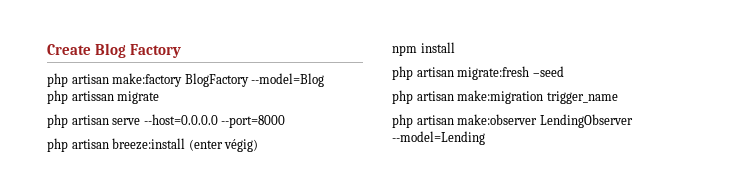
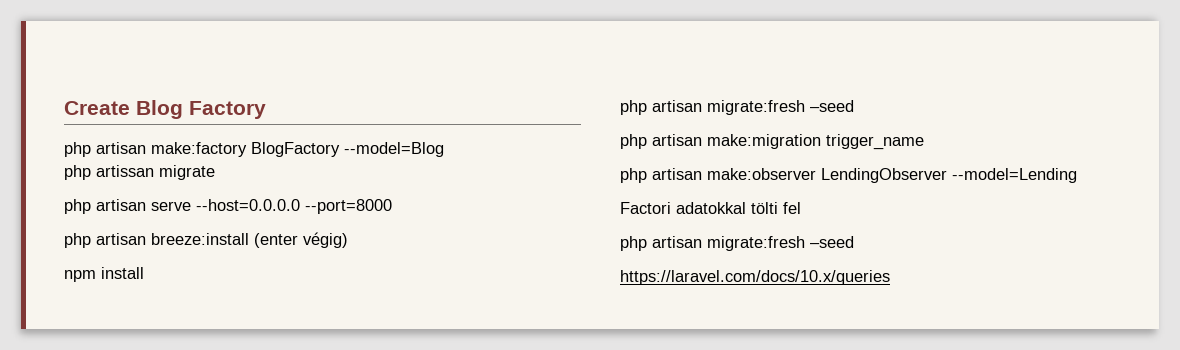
+ Factori adatokkal tölti fel
+ php artisan migrate:fresh –seed
+ https://laravel.com/docs/10.x/queries

